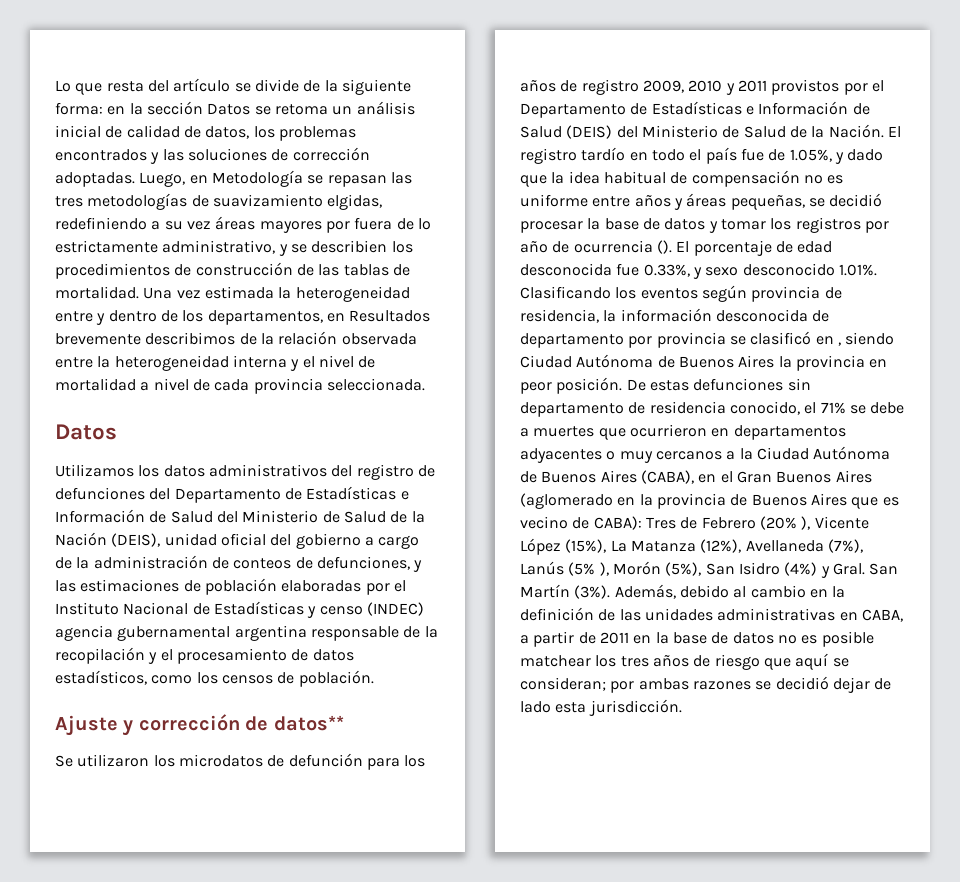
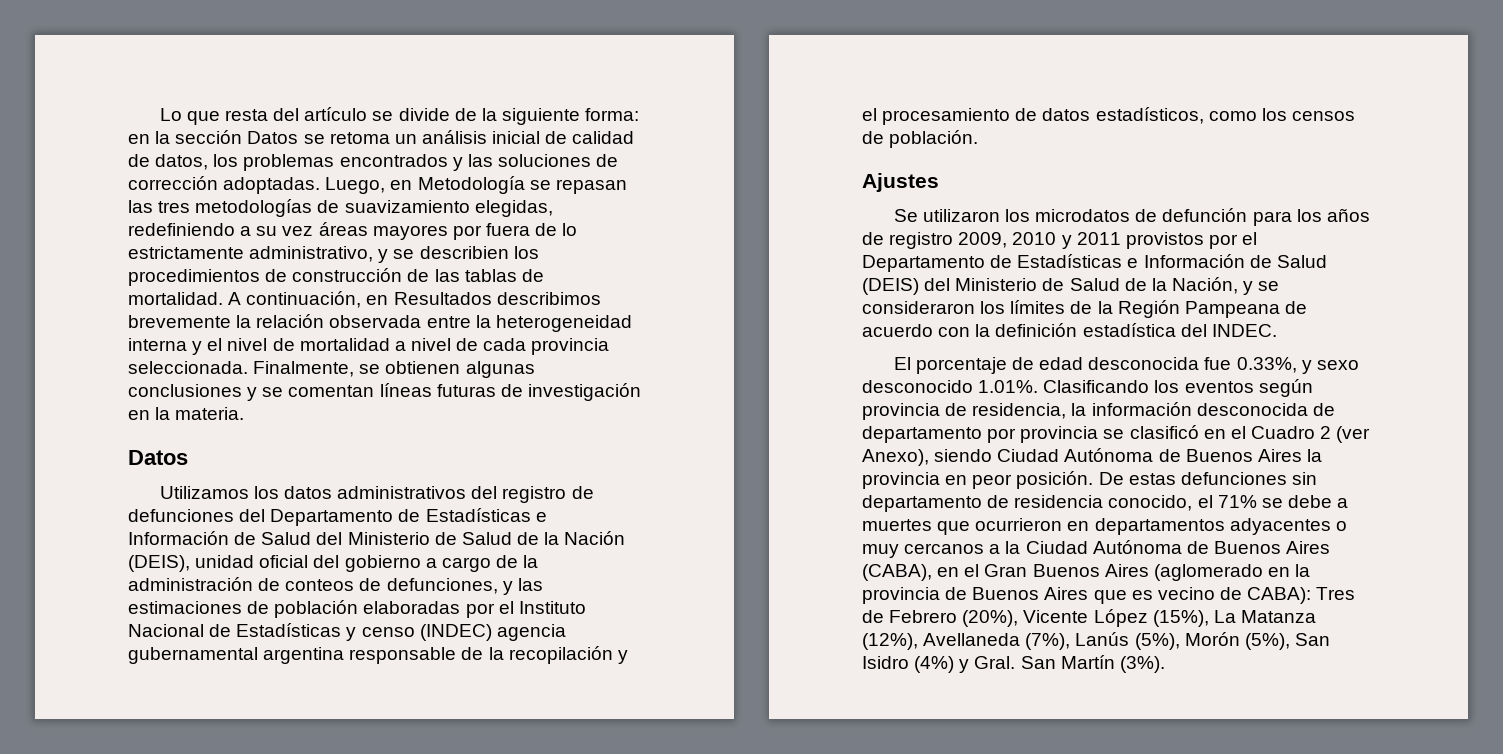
- Luego, en Metodología se repasan las tres metodologías de suavizamiento elgidas, redefiniendo a su vez áreas mayores por fuera de lo estrictamente administrativo, y se describien los procedimientos de construcción de las tablas de mortalidad.
+ Luego, en Metodología se repasan las tres metodologías de suavizamiento elegidas, redefiniendo a su vez áreas mayores por fuera de lo estrictamente administrativo, y se describien los procedimientos de construcción de las tablas de mortalidad.
- Una vez estimada la heterogeneidad entre y dentro de los departamentos, en Resultados brevemente describimos de la relación observada entre la heterogeneidad interna y el nivel de mortalidad a nivel de cada provincia seleccionada.
+ A continuación, en Resultados describimos brevemente la relación observada entre la heterogeneidad interna y el nivel de mortalidad a nivel de cada provincia seleccionada. Finalmente, se obtienen algunas conclusiones y se comentan líneas futuras de investigación en la materia.
- Ajuste y corrección de datos**
+ Ajustes
- Se utilizaron los microdatos de defunción para los años de registro 2009, 2010 y 2011 provistos por el Departamento de Estadísticas e Información de Salud (DEIS) del Ministerio de Salud de la Nación. El registro tardío en todo el país fue de 1.05%, y dado que la idea habitual de compensación no es uniforme entre años y áreas pequeñas, se decidió procesar la base de datos y tomar los registros por año de ocurrencia (). El porcentaje de edad desconocida fue 0.33%, y sexo desconocido 1.01%. Clasificando los eventos según provincia de residencia, la información desconocida de departamento por provincia se clasificó en , siendo Ciudad Autónoma de Buenos Aires la provincia en peor posición.
+ Se utilizaron los microdatos de defunción para los años de registro 2009, 2010 y 2011 provistos por el Departamento de Estadísticas e Información de Salud (DEIS) del Ministerio de Salud de la Nación, y se consideraron los límites de la Región Pampeana de acuerdo con la definición estadística del INDEC.
+ El porcentaje de edad desconocida fue 0.33%, y sexo desconocido 1.01%. Clasificando los eventos según provincia de residencia, la información desconocida de departamento por provincia se clasificó en el Cuadro 2 (ver Anexo), siendo Ciudad Autónoma de Buenos Aires la provincia en peor posición.
- Tres de Febrero (20% ), Vicente López (15%), La Matanza (12%), Avellaneda (7%), Lanús (5% ), Morón (5%), San Isidro (4%) y Gral.
+ Tres de Febrero (20%), Vicente López (15%), La Matanza (12%), Avellaneda (7%), Lanús (5%), Morón (5%), San Isidro (4%) y Gral.
- Además, debido al cambio en la definición de las unidades administrativas en CABA, a partir de 2011 en la base de datos no es posible matchear los tres años de riesgo que aquí se consideran; por ambas razones se decidió dejar de lado esta jurisdicción.

